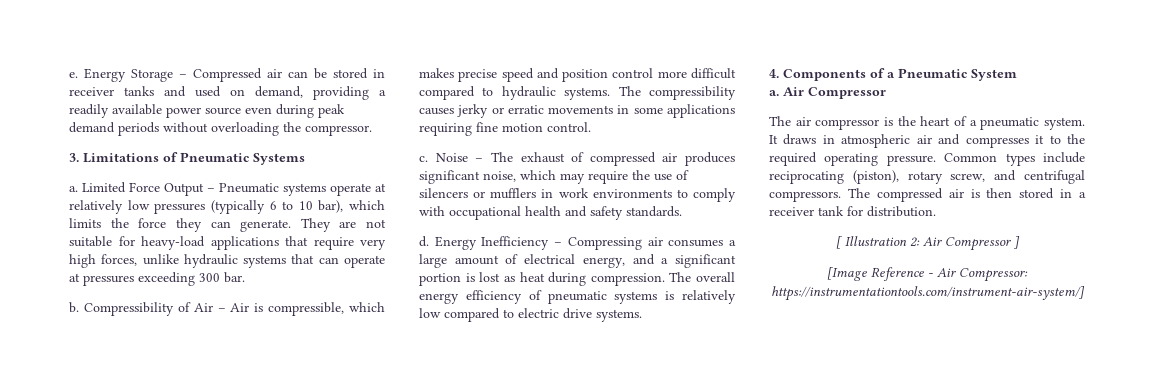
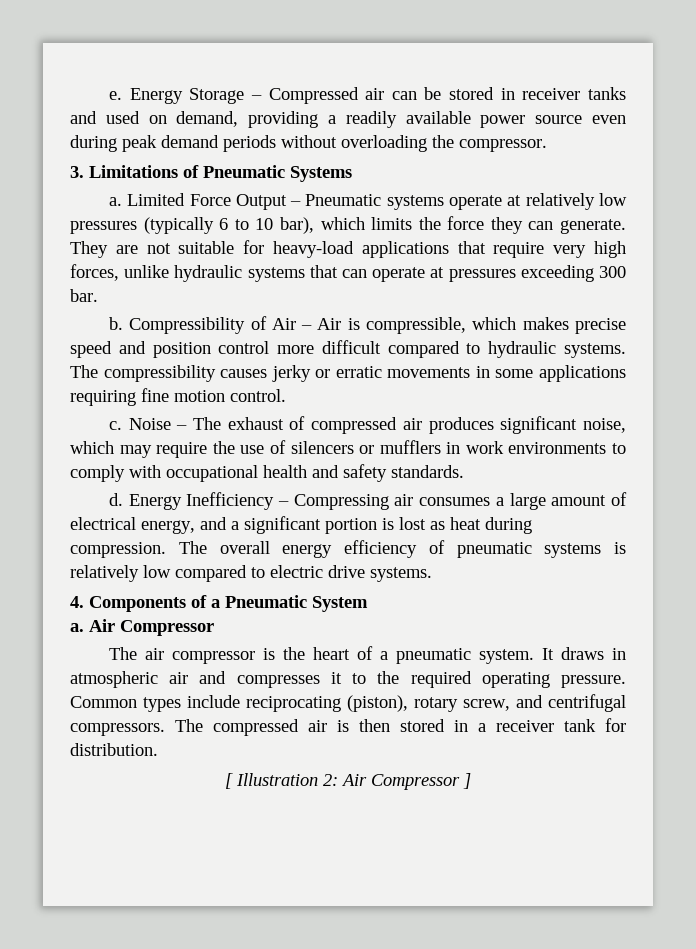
- [Image Reference - Air Compressor: https://instrumentationtools.com/instrument-air-system/]

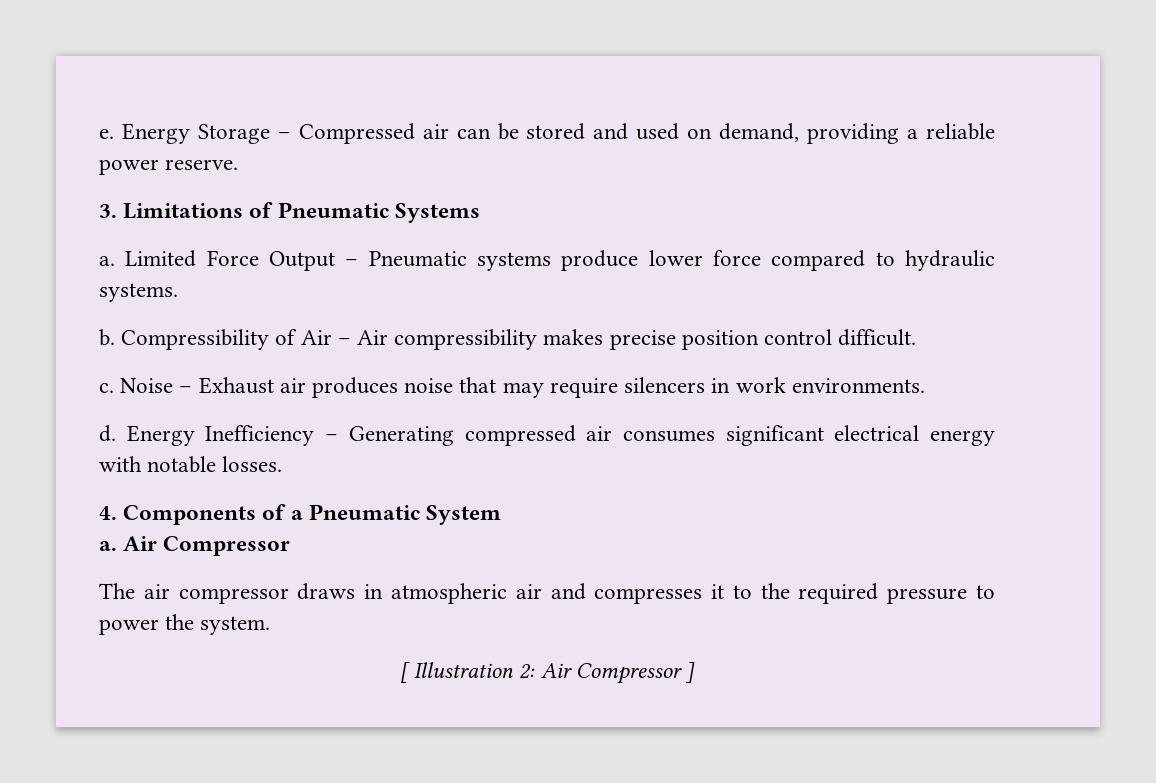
- Energy Storage – Compressed air can be stored in receiver tanks and used on demand, providing a readily available power source even during peak demand periods without overloading the compressor.
+ Energy Storage – Compressed air can be stored and used on demand, providing a reliable power reserve.
- Limited Force Output – Pneumatic systems operate at relatively low pressures (typically 6 to 10 bar), which limits the force they can generate. They are not suitable for heavy-load applications that require very high forces, unlike hydraulic systems that can operate at pressures exceeding 300 bar.
+ Limited Force Output – Pneumatic systems produce lower force compared to hydraulic systems.
- Compressibility of Air – Air is compressible, which makes precise speed and position control more difficult compared to hydraulic systems. The compressibility causes jerky or erratic movements in some applications requiring fine motion control.
- c. Noise – The exhaust of compressed air produces significant noise, which may require the use of silencers or mufflers in work environments to comply with occupational health and safety standards.
- d. Energy Inefficiency – Compressing air consumes a large amount of electrical energy, and a significant portion is lost as heat during compression. The overall energy efficiency of pneumatic systems is relatively low compared to electric drive systems.
+ Compressibility of Air – Air compressibility makes precise position control difficult.
+ c. Noise – Exhaust air produces noise that may require silencers in work environments.
+ d. Energy Inefficiency – Generating compressed air consumes significant electrical energy with notable losses.
- The air compressor is the heart of a pneumatic system. It draws in atmospheric air and compresses it to the required operating pressure. Common types include reciprocating (piston), rotary screw, and centrifugal compressors. The compressed air is then stored in a receiver tank for distribution.
+ The air compressor draws in atmospheric air and compresses it to the required pressure to power the system.

